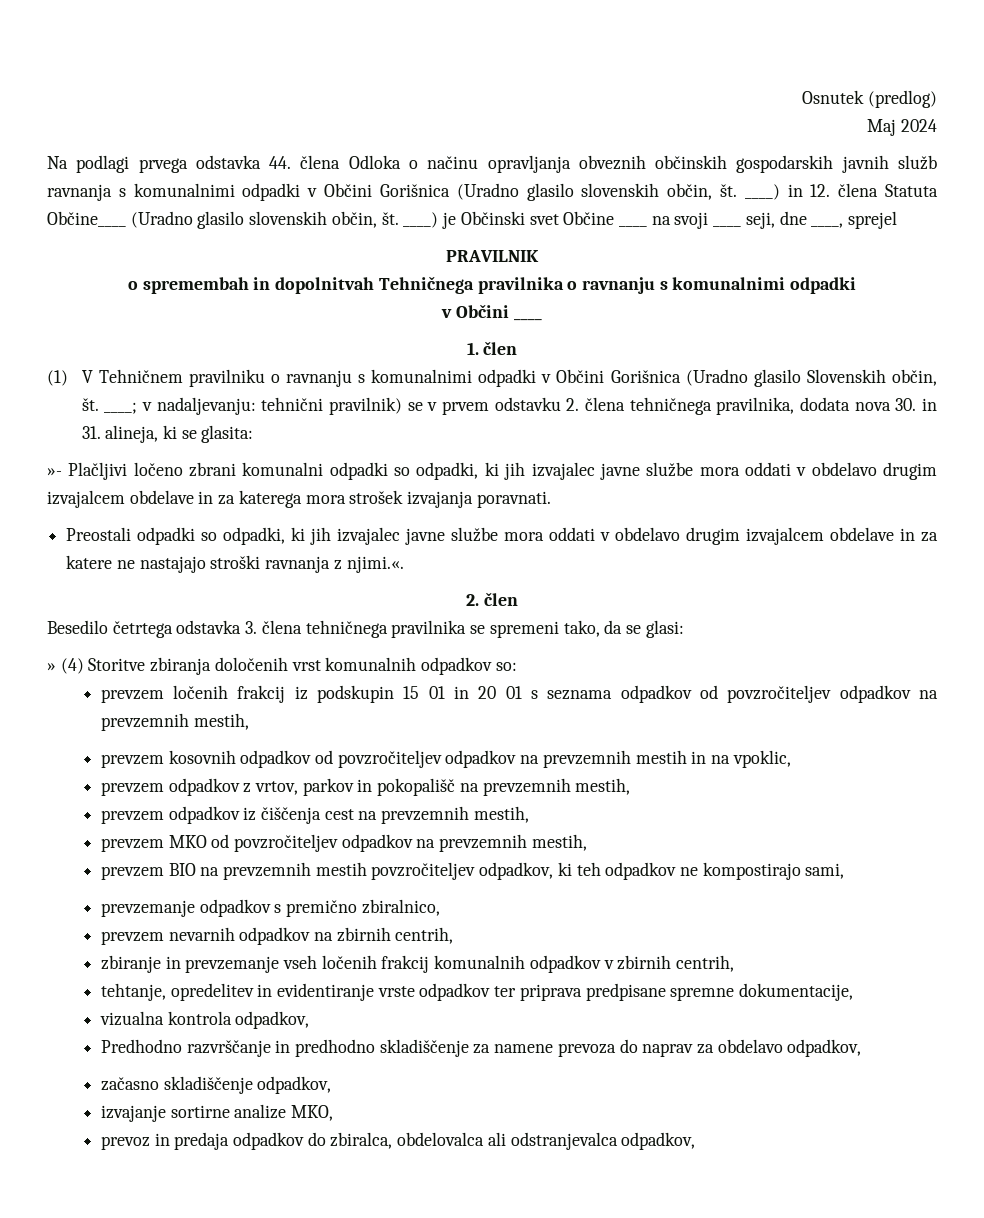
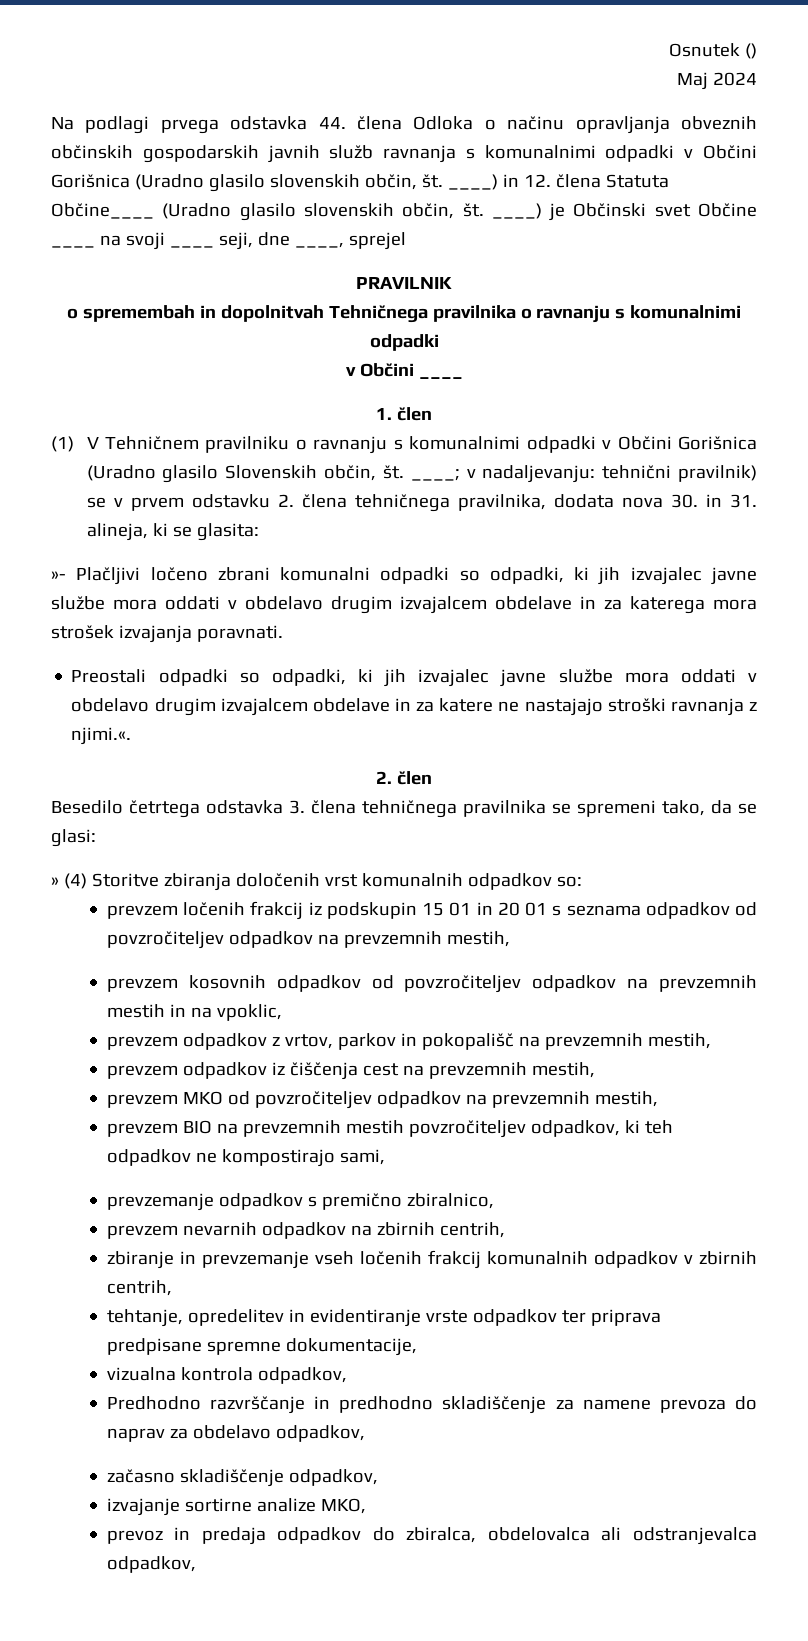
- Osnutek (predlog)
+ Osnutek ()

